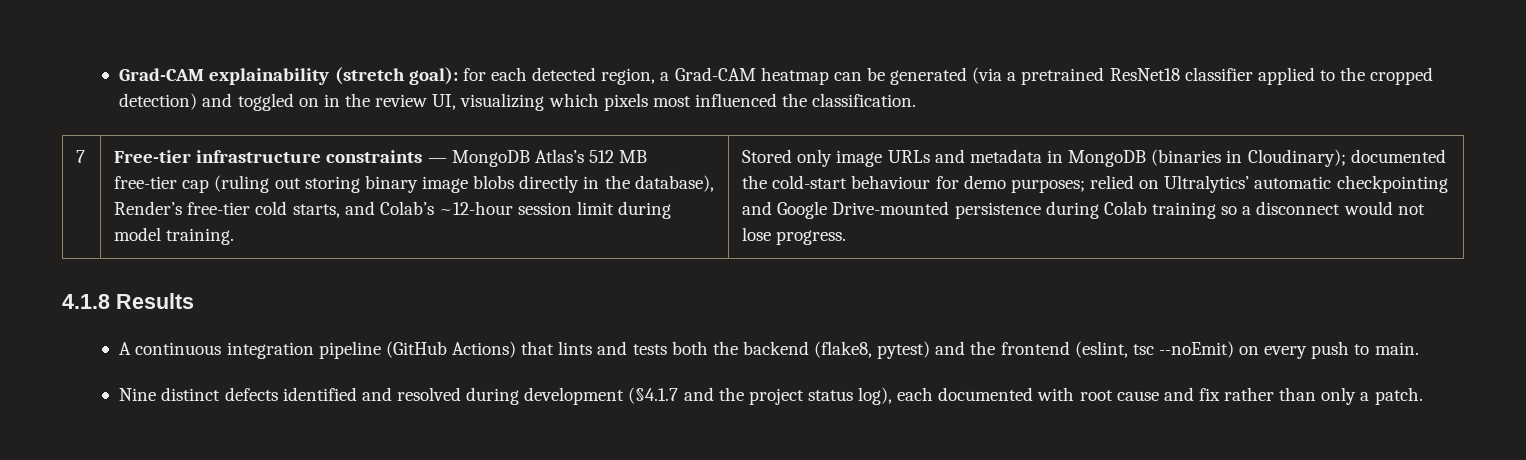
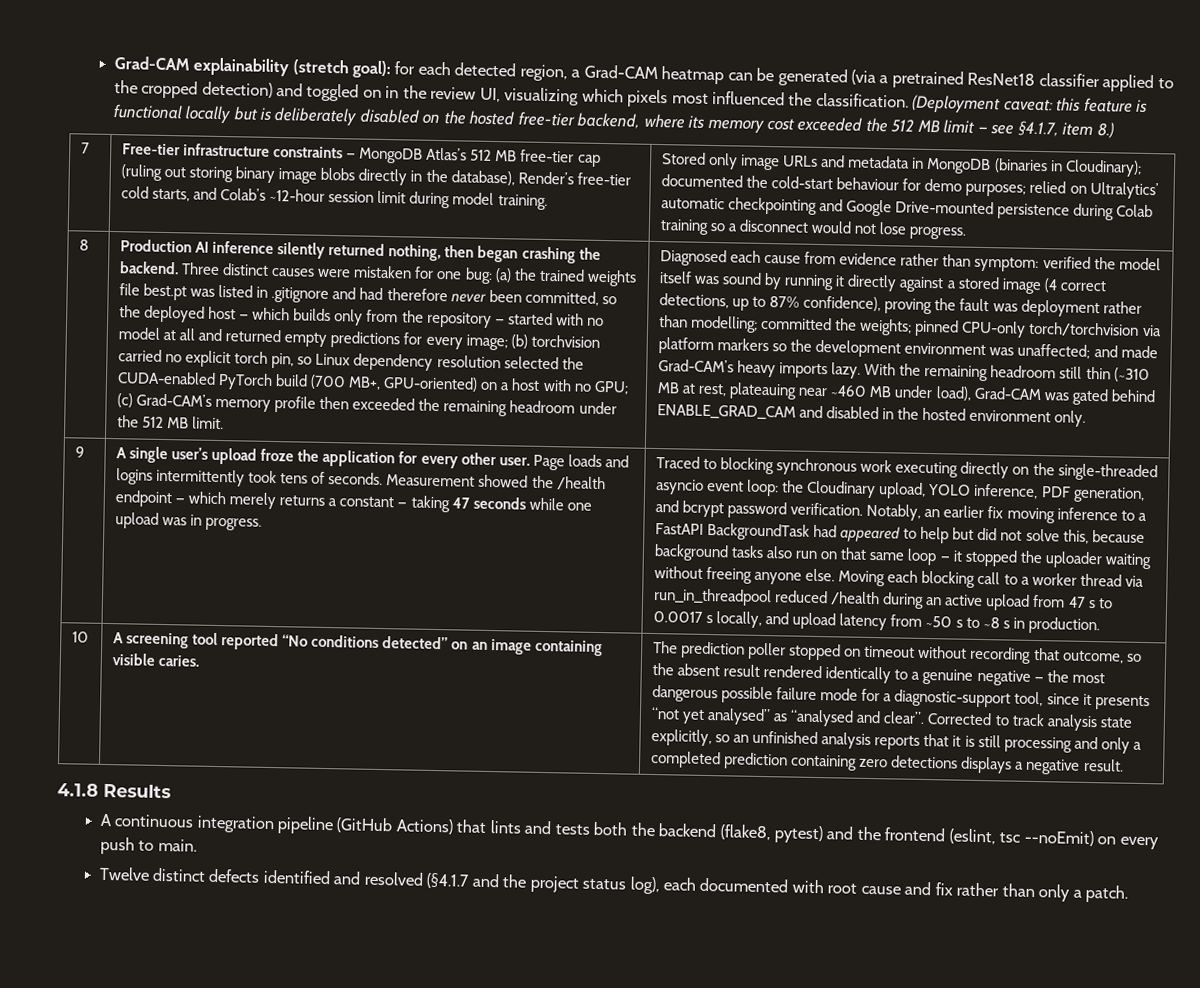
+ (Deployment caveat: this feature is functional locally but is deliberately disabled on the hosted free-tier backend, where its memory cost exceeded the 512 MB limit — see §4.1.7, item 8.)
+ 8 | Production AI inference silently returned nothing, then began crashing the backend. Three distinct causes were mistaken for one bug: (a) the trained weights file best.pt was listed in .gitignore and had therefore never been committed, so the deployed host — which builds only from the repository — started with no model at all and returned empty predictions for every image; (b) torchvision carried no explicit torch pin, so Linux dependency resolution selected the CUDA-enabled PyTorch build (700 MB+, GPU-oriented) on a host with no GPU; (c) Grad-CAM’s memory profile then exceeded the remaining headroom under the 512 MB limit. | Diagnosed each cause from evidence rather than symptom: verified the model itself was sound by running it directly against a stored image (4 correct detections, up to 87% confidence), proving the fault was deployment rather than modelling; committed the weights; pinned CPU-only torch/torchvision via platform markers so the development environment was unaffected; and made Grad-CAM’s heavy imports lazy. With the remaining headroom still thin (~310 MB at rest, plateauing near ~460 MB under load), Grad-CAM was gated behind ENABLE_GRAD_CAM and disabled in the hosted environment only.
+ 9 | A single user’s upload froze the application for every other user. Page loads and logins intermittently took tens of seconds. Measurement showed the /health endpoint — which merely returns a constant — taking 47 seconds while one upload was in progress. | Traced to blocking synchronous work executing directly on the single-threaded asyncio event loop: the Cloudinary upload, YOLO inference, PDF generation, and bcrypt password verification. Notably, an earlier fix moving inference to a FastAPI BackgroundTask had appeared to help but did not solve this, because background tasks also run on that same loop — it stopped the uploader waiting without freeing anyone else. Moving each blocking call to a worker thread via run_in_threadpool reduced /health during an active upload from 47 s to 0.0017 s locally, and upload latency from ~50 s to ~8 s in production.
+ 10 | A screening tool reported “No conditions detected” on an image containing visible caries. | The prediction poller stopped on timeout without recording that outcome, so the absent result rendered identically to a genuine negative — the most dangerous possible failure mode for a diagnostic-support tool, since it presents “not yet analysed” as “analysed and clear”. Corrected to track analysis state explicitly, so an unfinished analysis reports that it is still processing and only a completed prediction containing zero detections displays a negative result.
- Nine distinct defects identified and resolved during development (§4.1.7 and the project status log), each documented with root cause and fix rather than only a patch.
+ Twelve distinct defects identified and resolved (§4.1.7 and the project status log), each documented with root cause and fix rather than only a patch.

